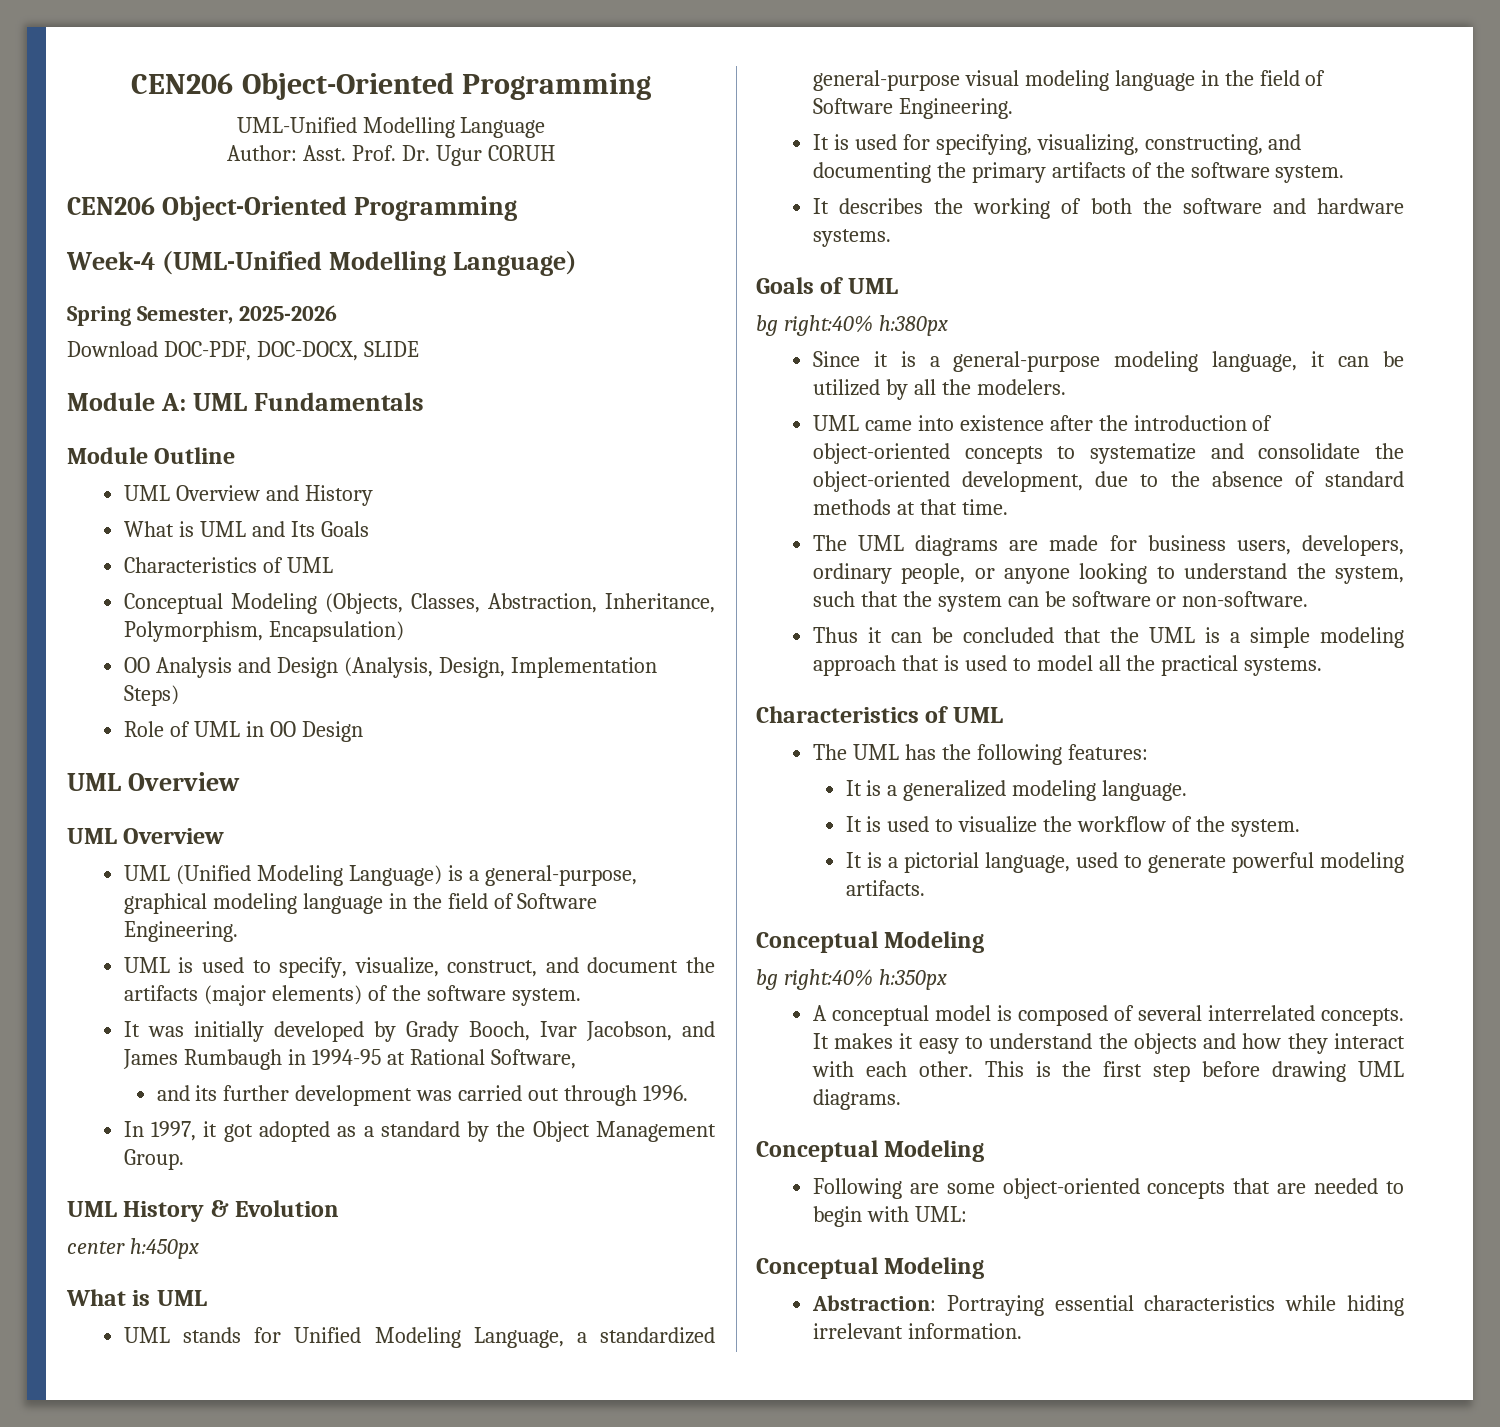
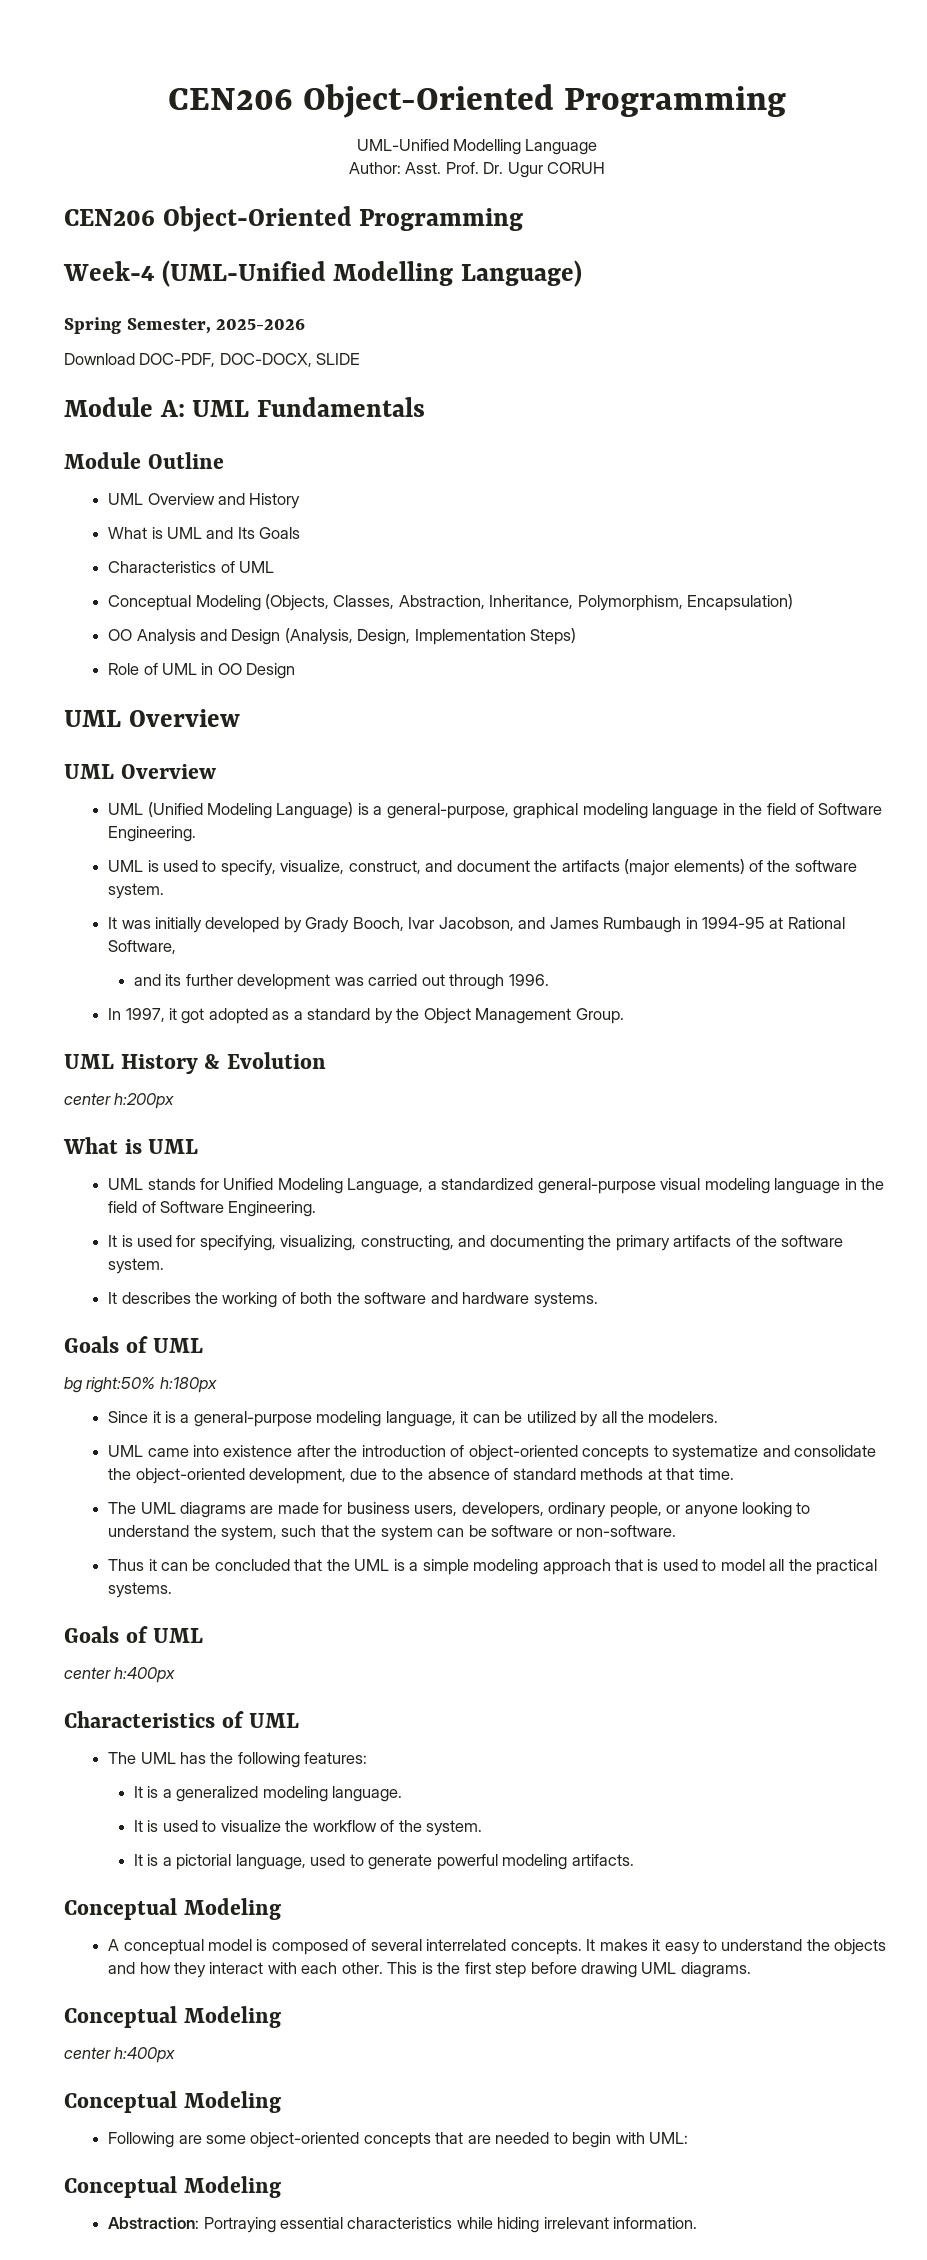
- center h:450px
+ center h:200px
- bg right:40% h:380px
+ bg right:50% h:180px
  Thus it can be concluded that the UML is a simple modeling approach that is used to model all the practical systems.
+ Goals of UML
+ center h:400px
- bg right:40% h:350px
  This is the first step before drawing UML diagrams.
+ Conceptual Modeling
+ center h:400px

